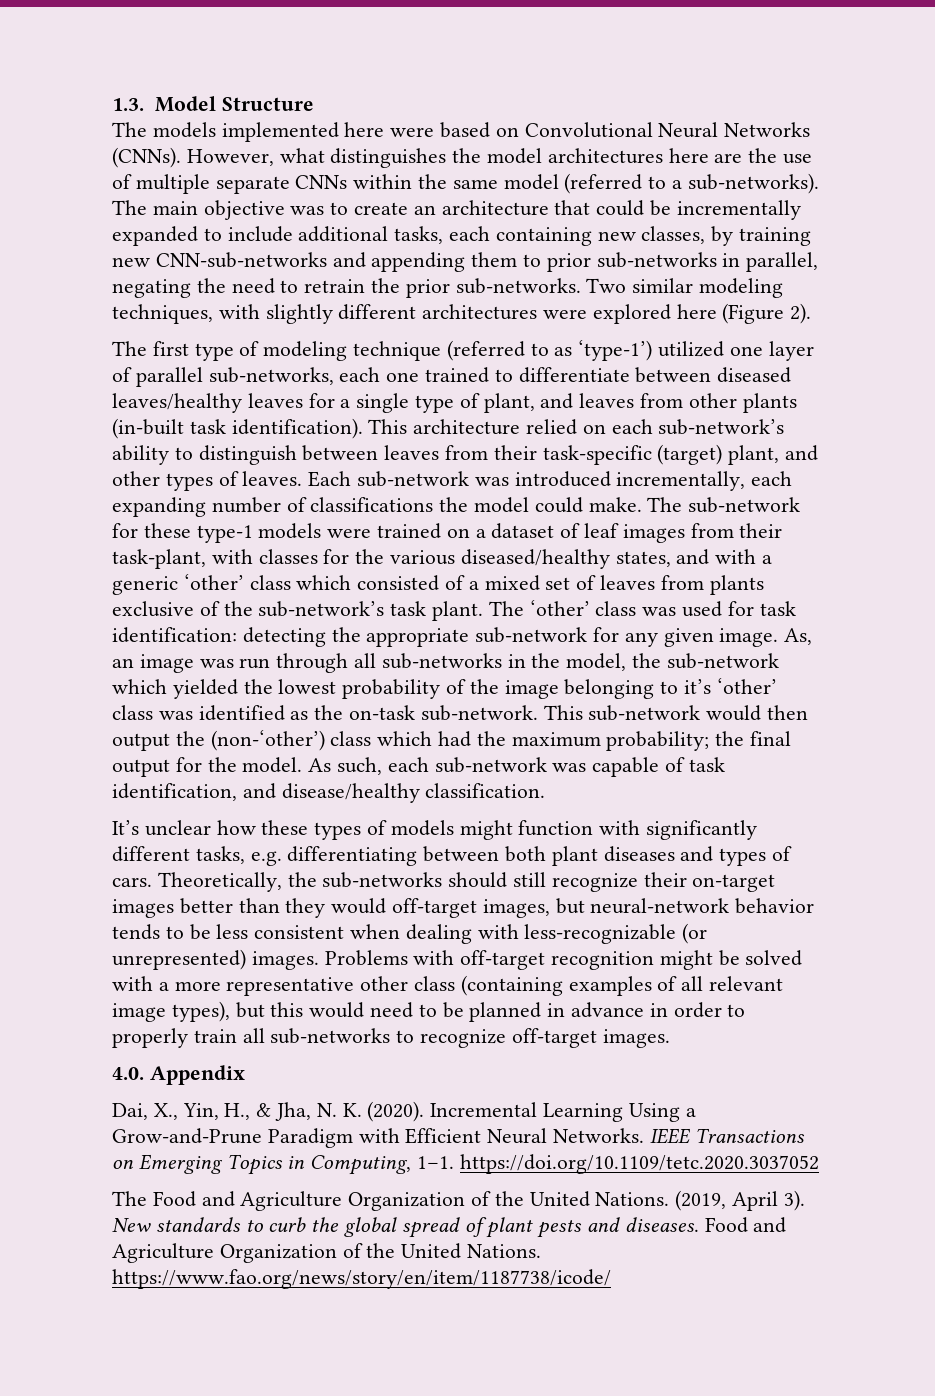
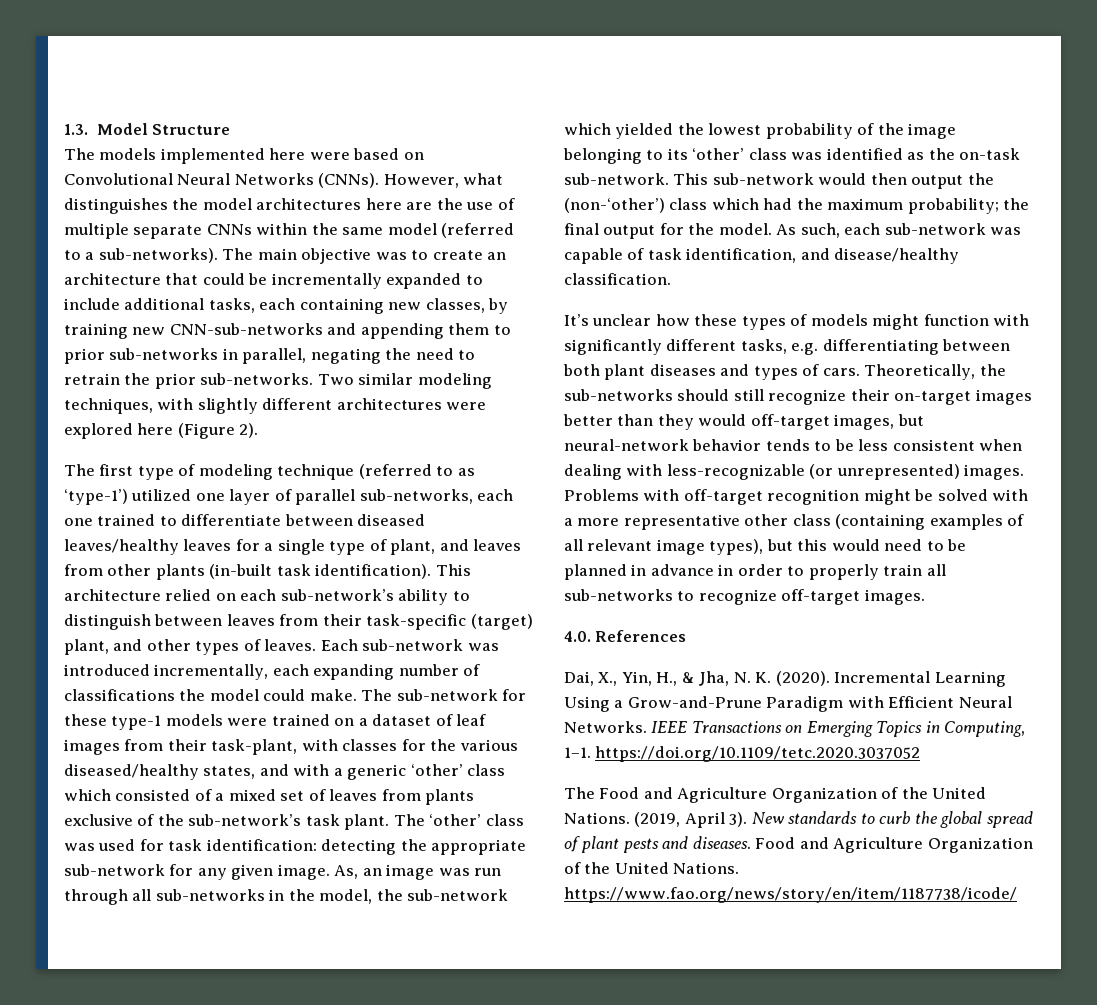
- As, an image was run through all sub-networks in the model, the sub-network which yielded the lowest probability of the image belonging to it’s ‘other’ class was identified as the on-task sub-network.
+ As, an image was run through all sub-networks in the model, the sub-network which yielded the lowest probability of the image belonging to its ‘other’ class was identified as the on-task sub-network.
- 4.0. Appendix
+ 4.0. References

